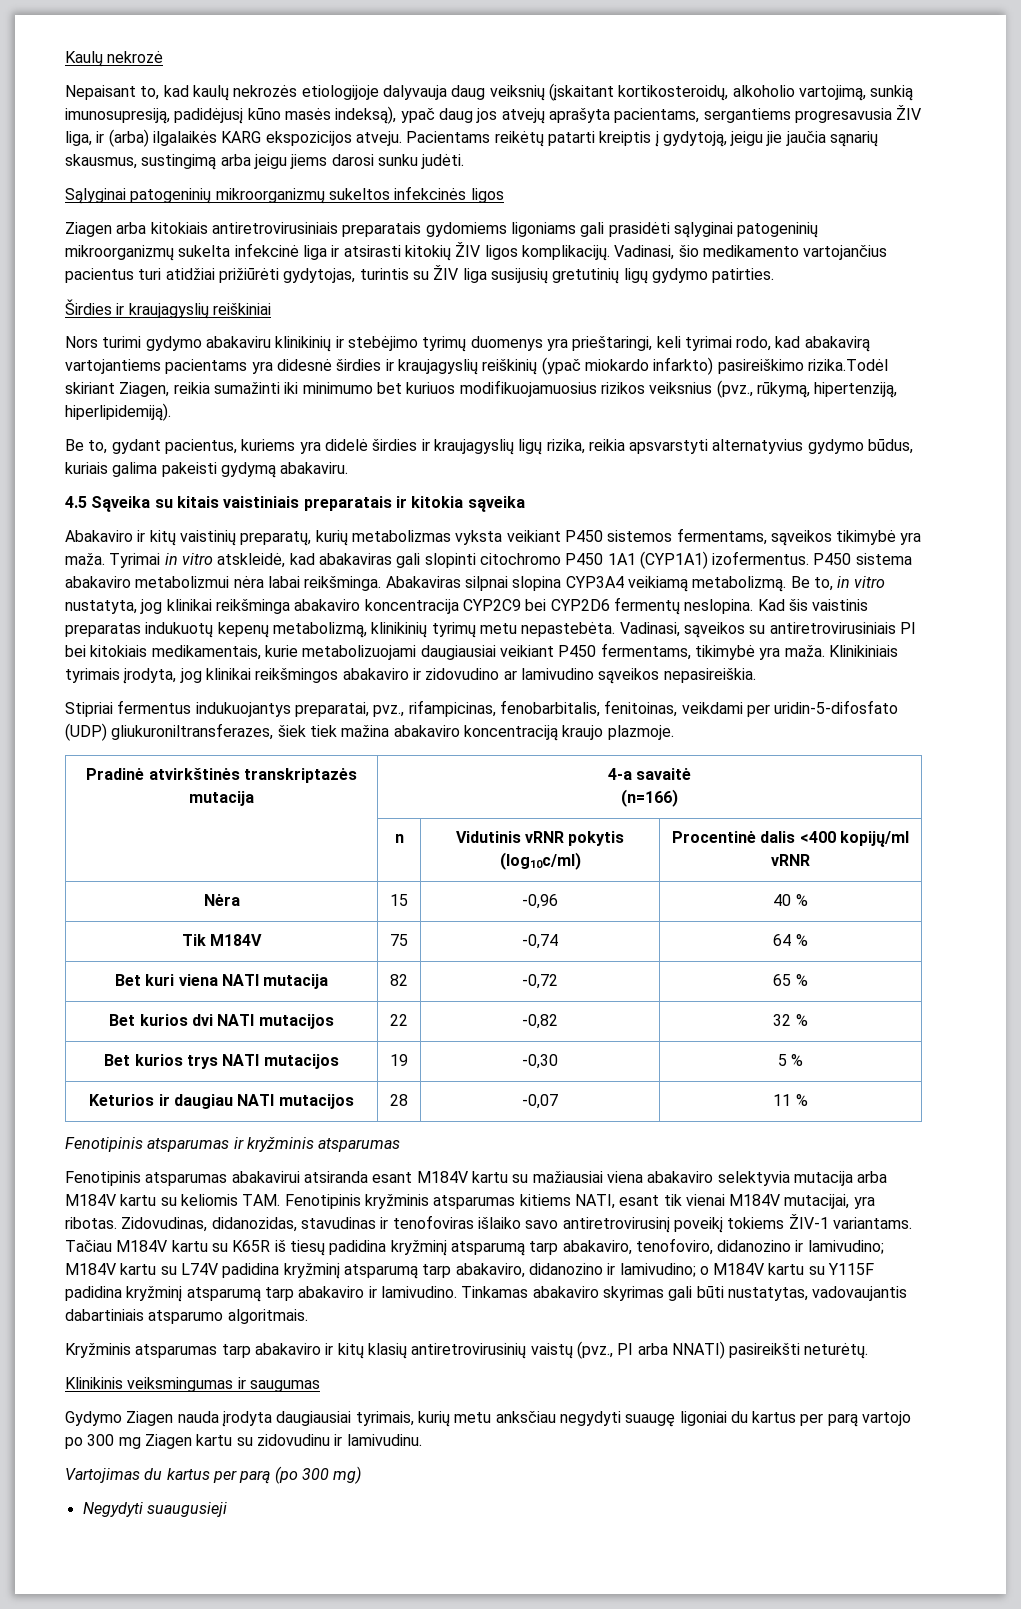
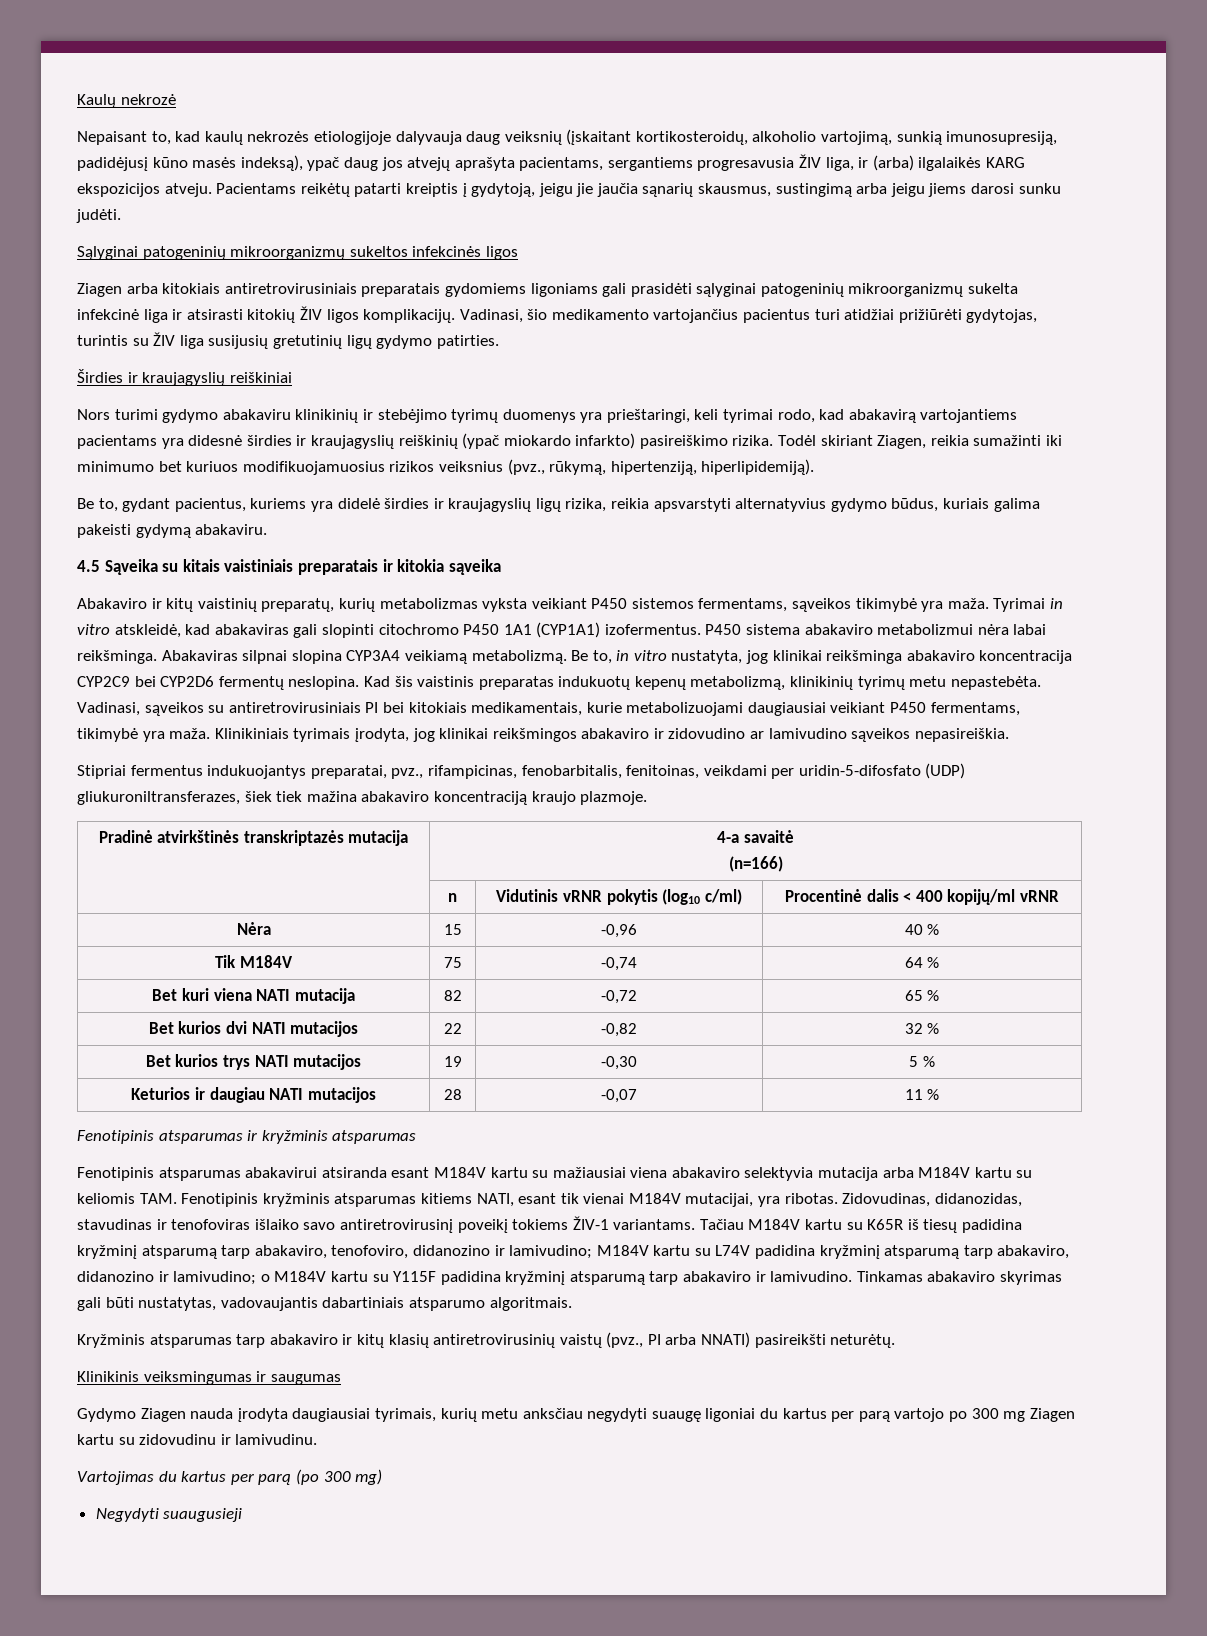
- Nors turimi gydymo abakaviru klinikinių ir stebėjimo tyrimų duomenys yra prieštaringi, keli tyrimai rodo, kad abakavirą vartojantiems pacientams yra didesnė širdies ir kraujagyslių reiškinių (ypač miokardo infarkto) pasireiškimo rizika.Todėl skiriant Ziagen, reikia sumažinti iki minimumo bet kuriuos modifikuojamuosius rizikos veiksnius (pvz., rūkymą, hipertenziją, hiperlipidemiją).
+ Nors turimi gydymo abakaviru klinikinių ir stebėjimo tyrimų duomenys yra prieštaringi, keli tyrimai rodo, kad abakavirą vartojantiems pacientams yra didesnė širdies ir kraujagyslių reiškinių (ypač miokardo infarkto) pasireiškimo rizika. Todėl skiriant Ziagen, reikia sumažinti iki minimumo bet kuriuos modifikuojamuosius rizikos veiksnius (pvz., rūkymą, hipertenziją, hiperlipidemiją).
- | n | Vidutinis vRNR pokytis (log10c/ml) | Procentinė dalis <400 kopijų/ml vRNR
+ | n | Vidutinis vRNR pokytis (log10 c/ml) | Procentinė dalis < 400 kopijų/ml vRNR

